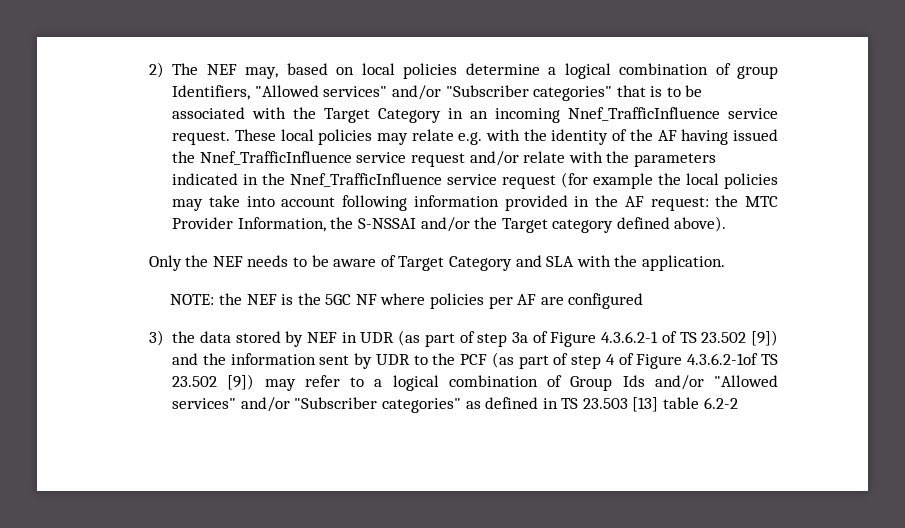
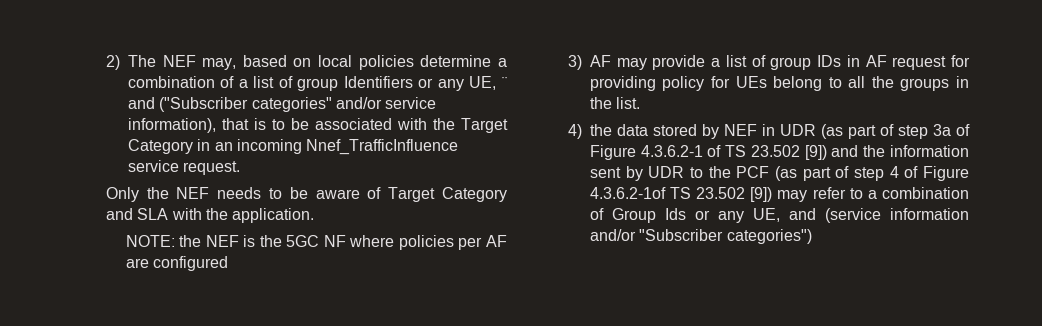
- 2) The NEF may, based on local policies determine a logical combination of group Identifiers, "Allowed services" and/or "Subscriber categories" that is to be associated with the Target Category in an incoming Nnef_TrafficInfluence service request. These local policies may relate e.g. with the identity of the AF having issued the Nnef_TrafficInfluence service request and/or relate with the parameters indicated in the Nnef_TrafficInfluence service request (for example the local policies may take into account following information provided in the AF request: the MTC Provider Information, the S-NSSAI and/or the Target category defined above).
+ 2) The NEF may, based on local policies determine a combination of a list of group Identifiers or any UE, ¨ and ("Subscriber categories" and/or service information), that is to be associated with the Target Category in an incoming Nnef_TrafficInfluence service request.
- 3) the data stored by NEF in UDR (as part of step 3a of Figure 4.3.6.2-1 of TS 23.502 [9]) and the information sent by UDR to the PCF (as part of step 4 of Figure 4.3.6.2-1of TS 23.502 [9]) may refer to a logical combination of Group Ids and/or "Allowed services" and/or "Subscriber categories" as defined in TS 23.503 [13] table 6.2-2
+ 3) AF may provide a list of group IDs in AF request for providing policy for UEs belong to all the groups in the list.
+ 4) the data stored by NEF in UDR (as part of step 3a of Figure 4.3.6.2-1 of TS 23.502 [9]) and the information sent by UDR to the PCF (as part of step 4 of Figure 4.3.6.2-1of TS 23.502 [9]) may refer to a combination of Group Ids or any UE, and (service information and/or "Subscriber categories")

